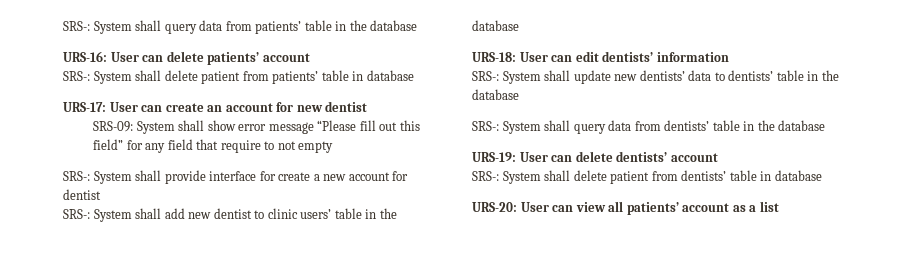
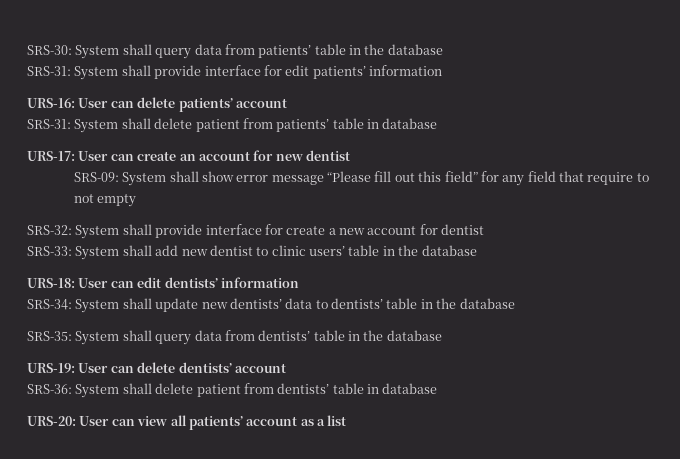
- SRS-: System shall query data from patients’ table in the database
+ SRS-30: System shall query data from patients’ table in the database
+ SRS-31: System shall provide interface for edit patients’ information
- SRS-: System shall delete patient from patients’ table in database
+ SRS-31: System shall delete patient from patients’ table in database
- SRS-: System shall provide interface for create a new account for dentist
+ SRS-32: System shall provide interface for create a new account for dentist
- SRS-: System shall add new dentist to clinic users’ table in the database
+ SRS-33: System shall add new dentist to clinic users’ table in the database
- SRS-: System shall update new dentists’ data to dentists’ table in the database
+ SRS-34: System shall update new dentists’ data to dentists’ table in the database
- SRS-: System shall query data from dentists’ table in the database
+ SRS-35: System shall query data from dentists’ table in the database
- SRS-: System shall delete patient from dentists’ table in database
+ SRS-36: System shall delete patient from dentists’ table in database

